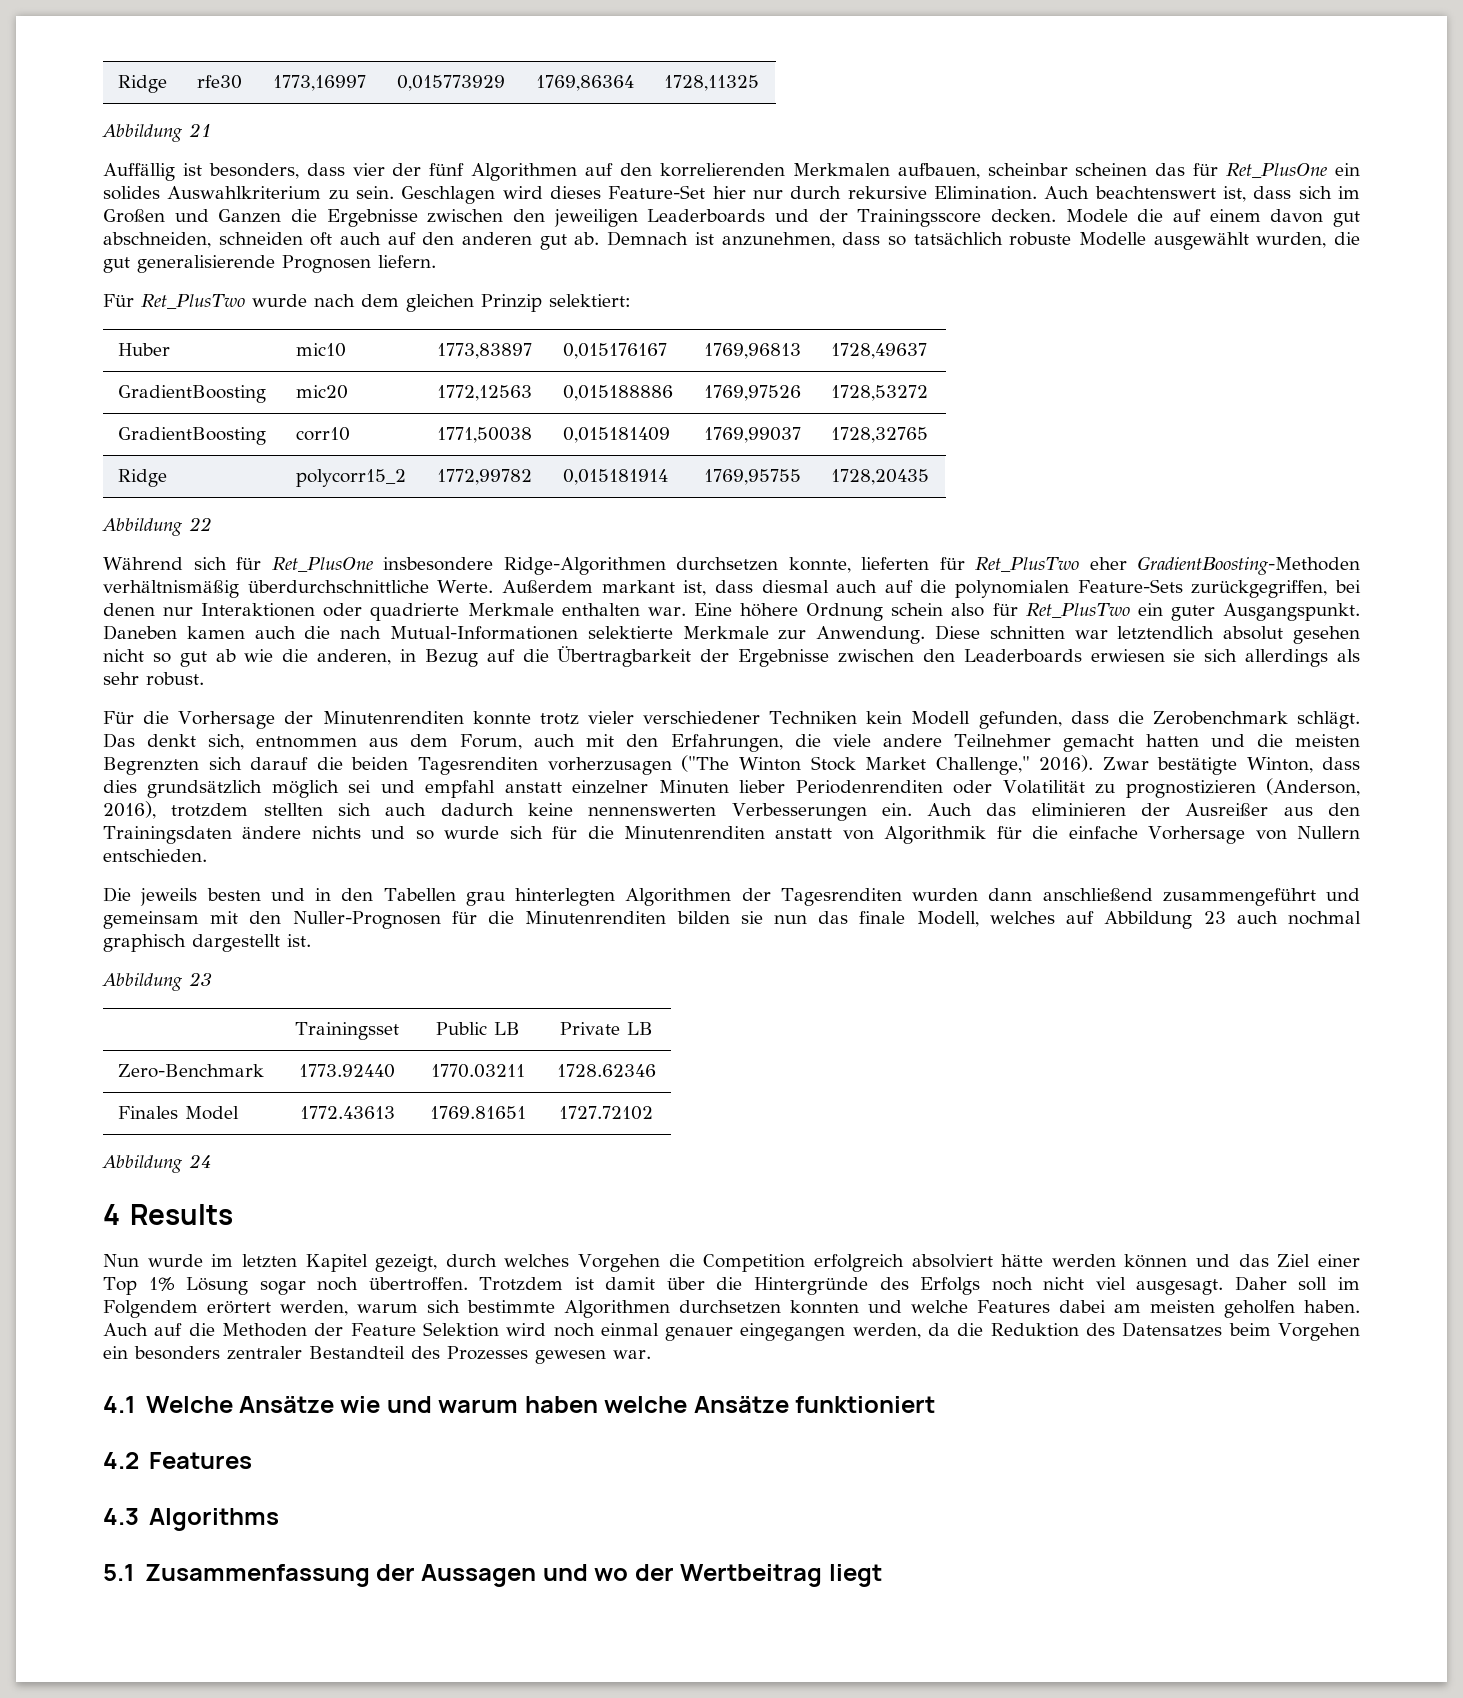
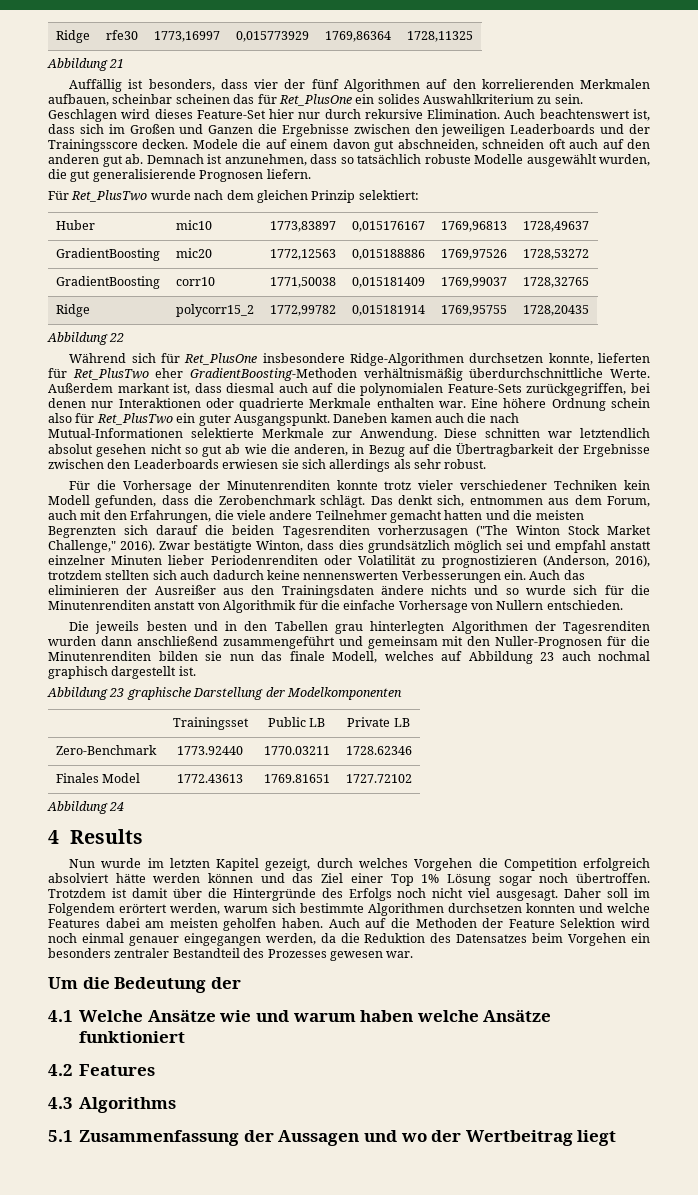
  Die jeweils besten und in den Tabellen grau hinterlegten Algorithmen der Tagesrenditen wurden dann anschließend zusammengeführt und gemeinsam mit den Nuller-Prognosen für die Minutenrenditen bilden sie nun das finale Modell, welches auf Abbildung 23 auch nochmal graphisch dargestellt ist.
- Abbildung 23
+ Abbildung 23 graphische Darstellung der Modelkomponenten
+ Um die Bedeutung der

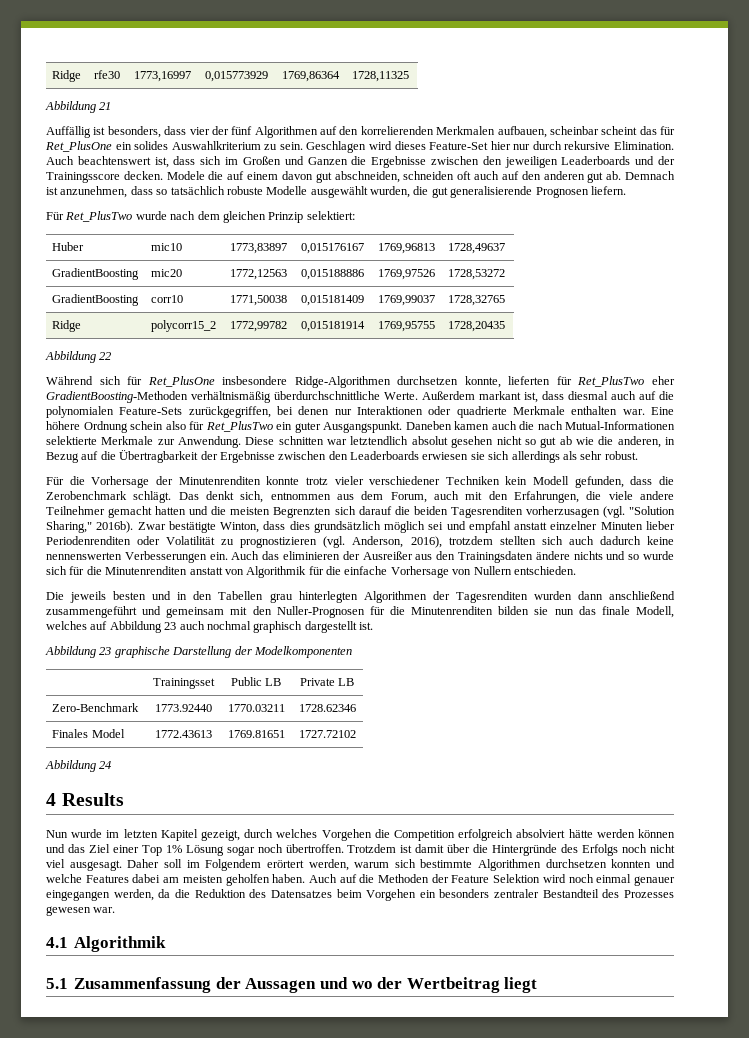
- Auffällig ist besonders, dass vier der fünf Algorithmen auf den korrelierenden Merkmalen aufbauen, scheinbar scheinen das für Ret_PlusOne ein solides Auswahlkriterium zu sein.
+ Auffällig ist besonders, dass vier der fünf Algorithmen auf den korrelierenden Merkmalen aufbauen, scheinbar scheint das für Ret_PlusOne ein solides Auswahlkriterium zu sein.
- Das denkt sich, entnommen aus dem Forum, auch mit den Erfahrungen, die viele andere Teilnehmer gemacht hatten und die meisten Begrenzten sich darauf die beiden Tagesrenditen vorherzusagen ("The Winton Stock Market Challenge," 2016).
+ Das denkt sich, entnommen aus dem Forum, auch mit den Erfahrungen, die viele andere Teilnehmer gemacht hatten und die meisten Begrenzten sich darauf die beiden Tagesrenditen vorherzusagen (vgl. "Solution Sharing," 2016b).
- Zwar bestätigte Winton, dass dies grundsätzlich möglich sei und empfahl anstatt einzelner Minuten lieber Periodenrenditen oder Volatilität zu prognostizieren (Anderson, 2016), trotzdem stellten sich auch dadurch keine nennenswerten Verbesserungen ein.
+ Zwar bestätigte Winton, dass dies grundsätzlich möglich sei und empfahl anstatt einzelner Minuten lieber Periodenrenditen oder Volatilität zu prognostizieren (vgl. Anderson, 2016), trotzdem stellten sich auch dadurch keine nennenswerten Verbesserungen ein.
- Um die Bedeutung der
- 4.1 Welche Ansätze wie und warum haben welche Ansätze funktioniert
- 4.2 Features
- 4.3 Algorithms
+ 4.1 Algorithmik

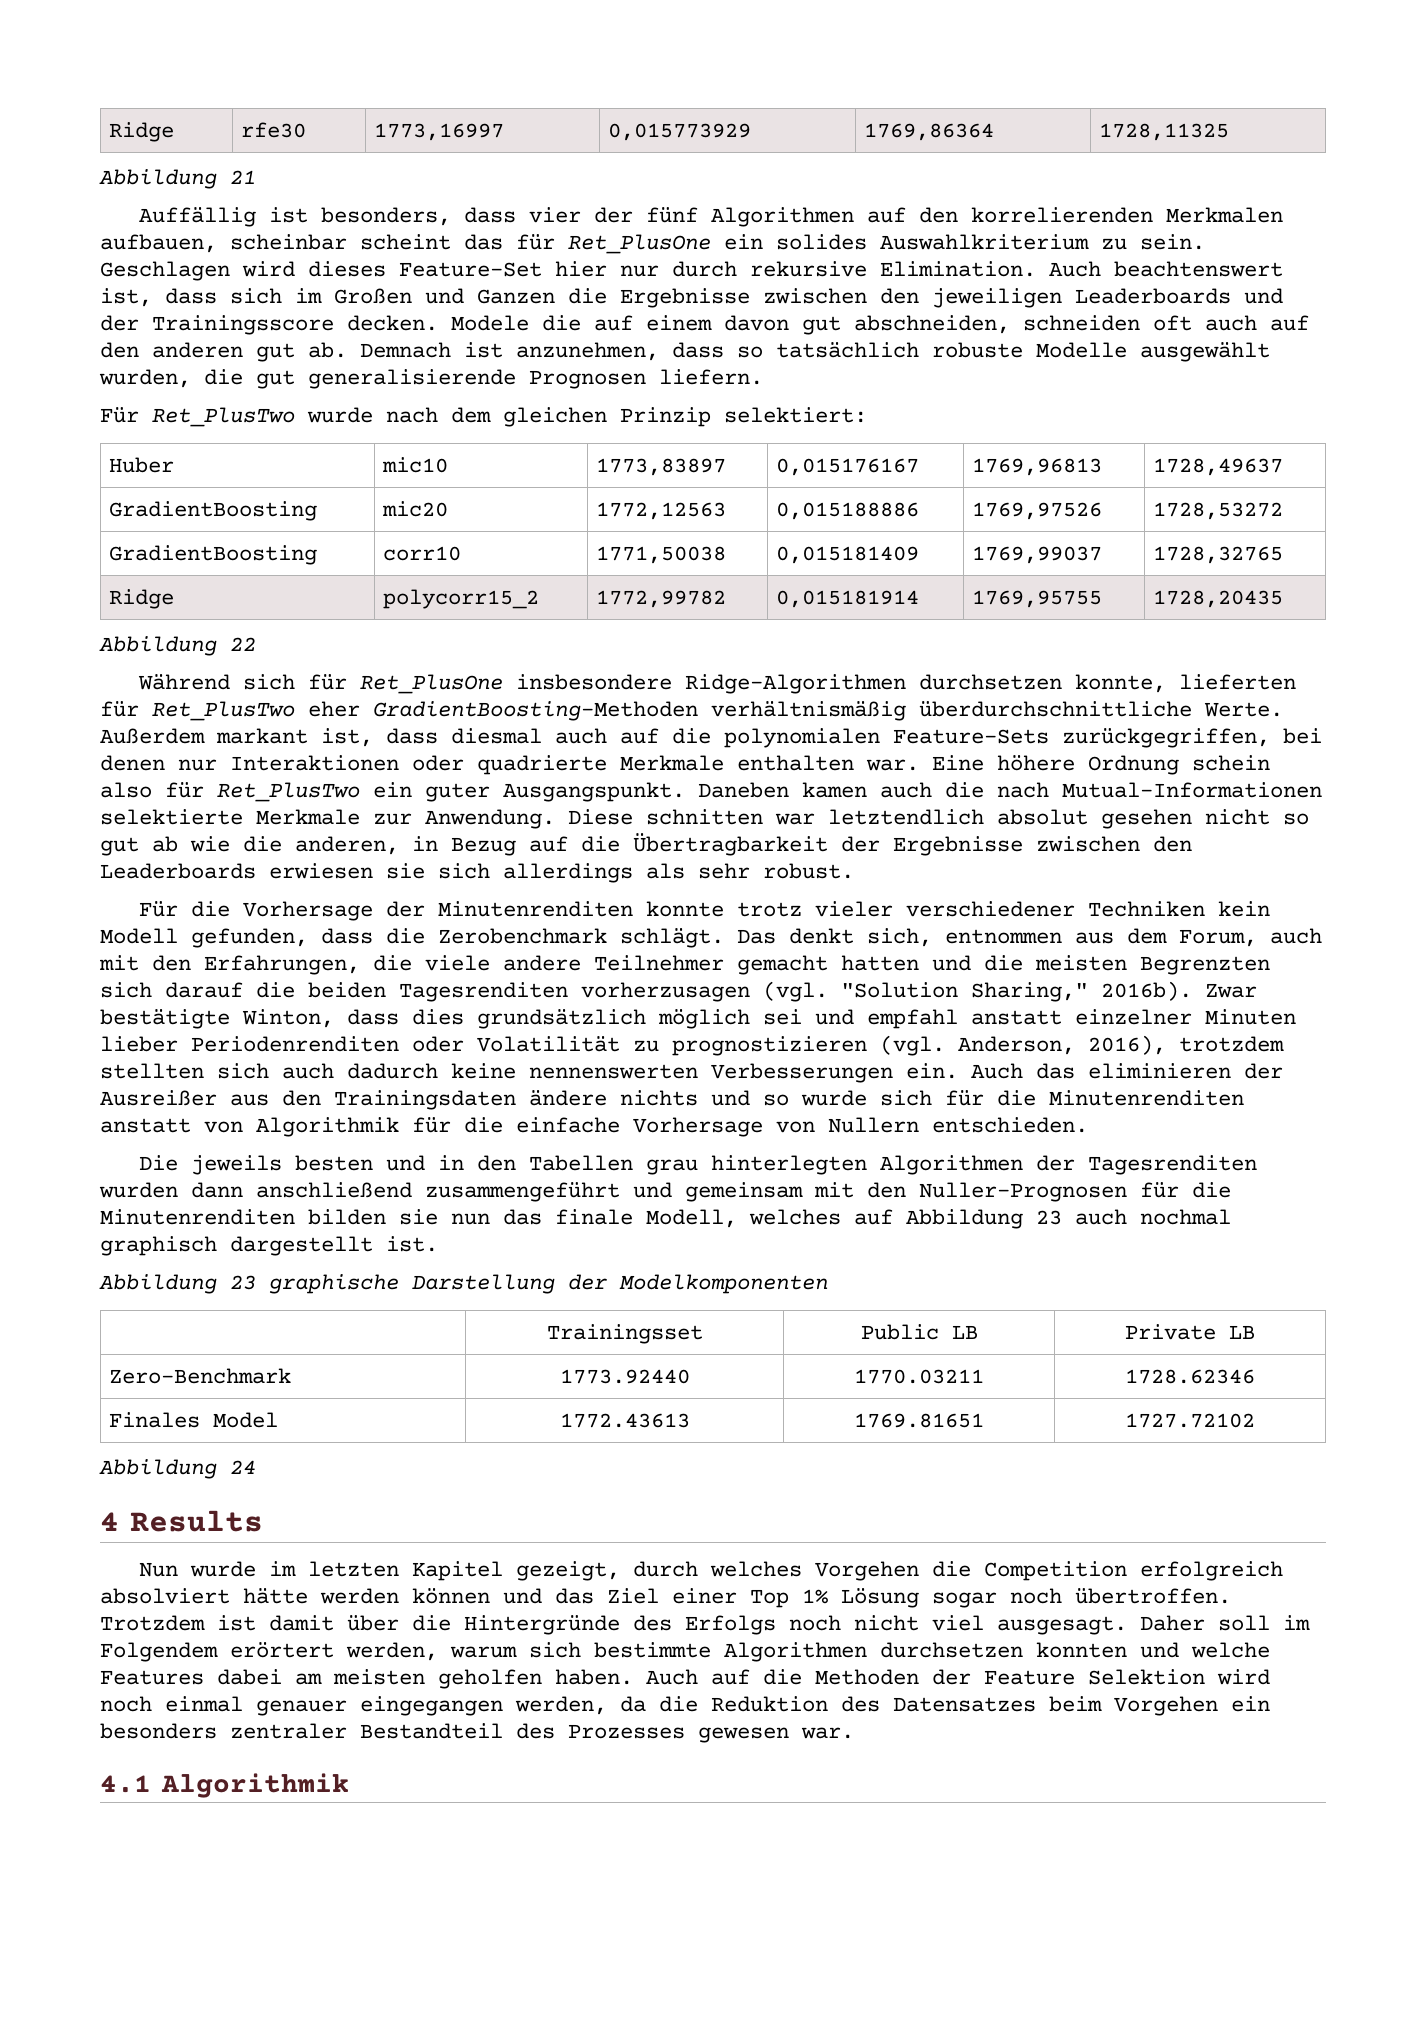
- 5.1 Zusammenfassung der Aussagen und wo der Wertbeitrag liegt

